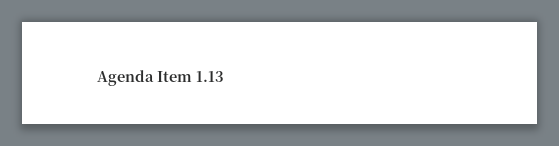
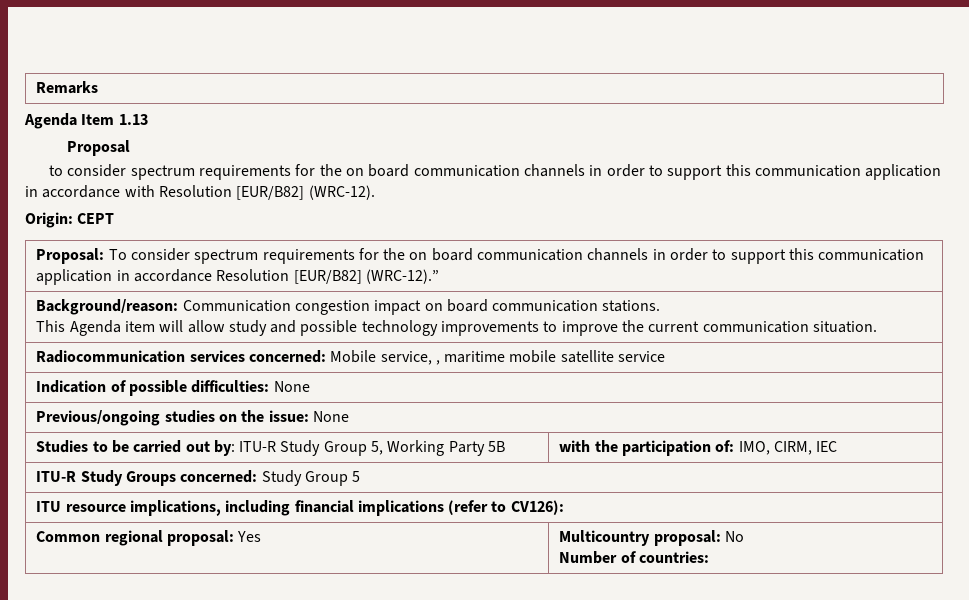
+ Remarks
+ Proposal
+ to consider spectrum requirements for the on board communication channels in order to support this communication application in accordance with Resolution [EUR/B82] (WRC-12).
+ Origin: CEPT
+ Proposal: To consider spectrum requirements for the on board communication channels in order to support this communication application in accordance Resolution [EUR/B82] (WRC-12).”
+ Background/reason: Communication congestion impact on board communication stations.
+ This Agenda item will allow study and possible technology improvements to improve the current communication situation.
+ Radiocommunication services concerned: Mobile service, , maritime mobile satellite service
+ Indication of possible difficulties: None
+ Previous/ongoing studies on the issue: None
+ Studies to be carried out by: ITU-R Study Group 5, Working Party 5B | with the participation of: IMO, CIRM, IEC
+ ITU-R Study Groups concerned: Study Group 5
+ ITU resource implications, including financial implications (refer to CV126):
+ Common regional proposal: Yes | Multicountry proposal: No
+ Number of countries:

